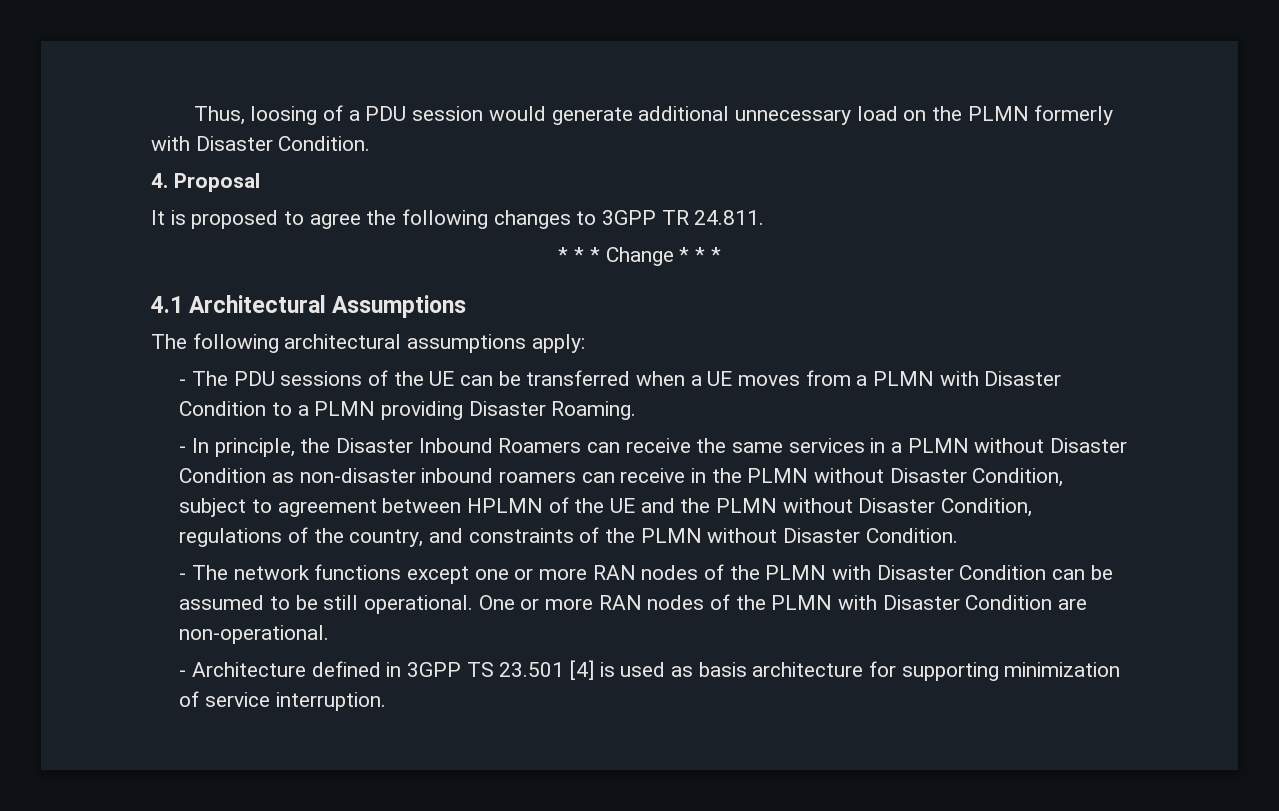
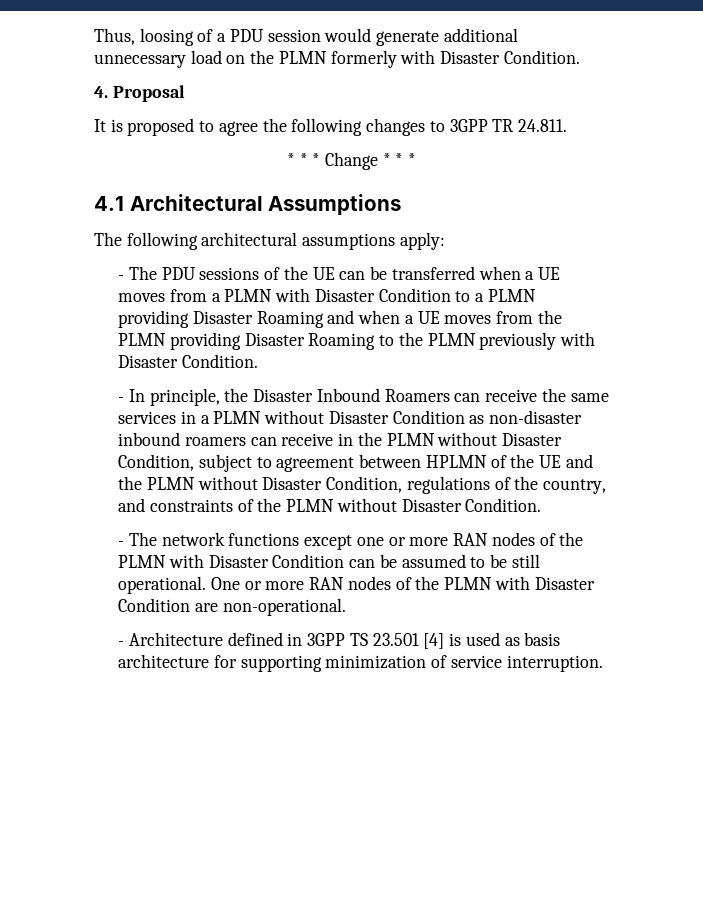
- - The PDU sessions of the UE can be transferred when a UE moves from a PLMN with Disaster Condition to a PLMN providing Disaster Roaming.
+ - The PDU sessions of the UE can be transferred when a UE moves from a PLMN with Disaster Condition to a PLMN providing Disaster Roaming and when a UE moves from the PLMN providing Disaster Roaming to the PLMN previously with Disaster Condition.

